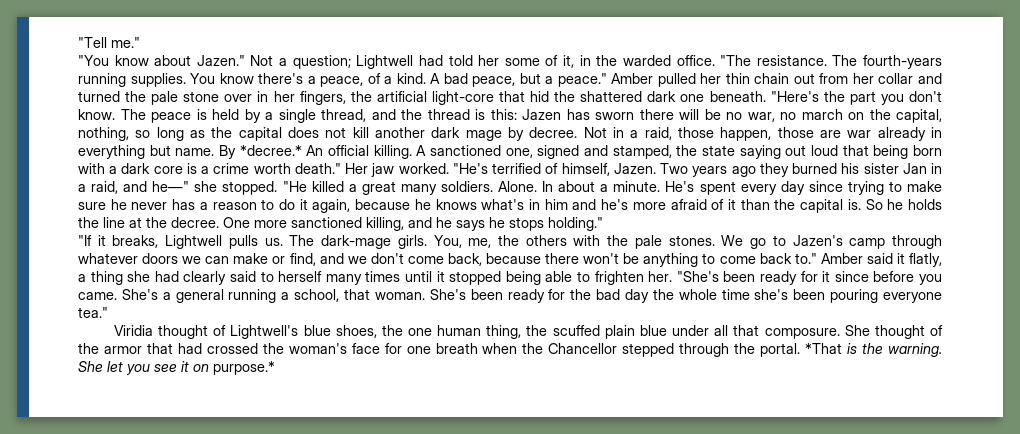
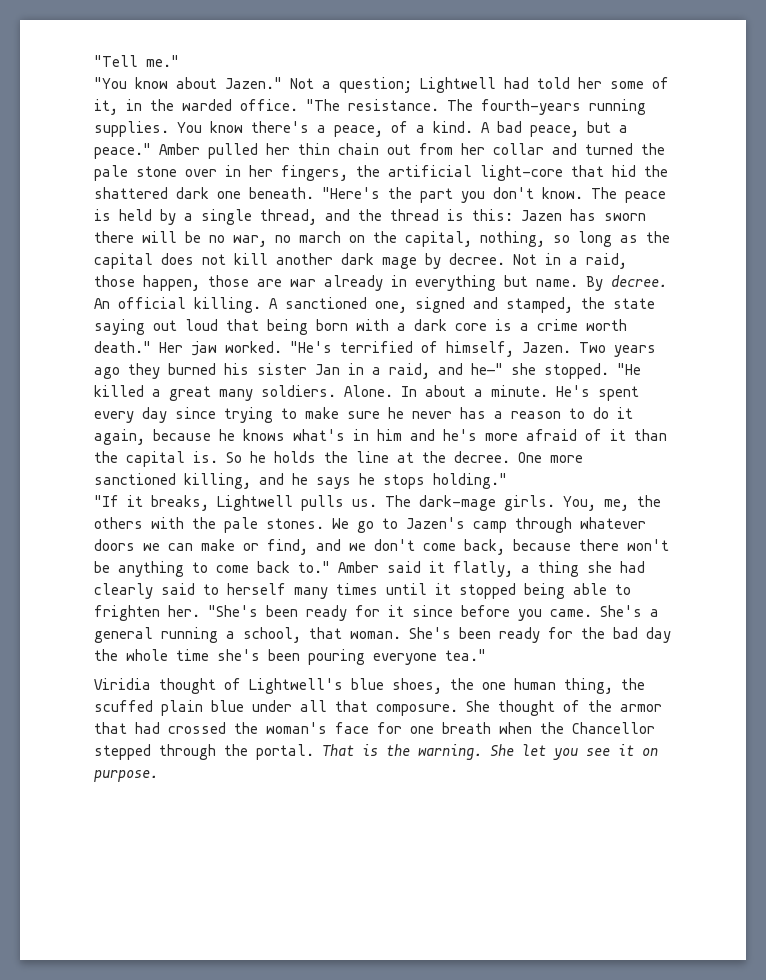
- By *decree.* An official killing.
+ By decree. An official killing.
- *That is the warning.
+ That is the warning.
- She let you see it on purpose.*
+ She let you see it on purpose.

